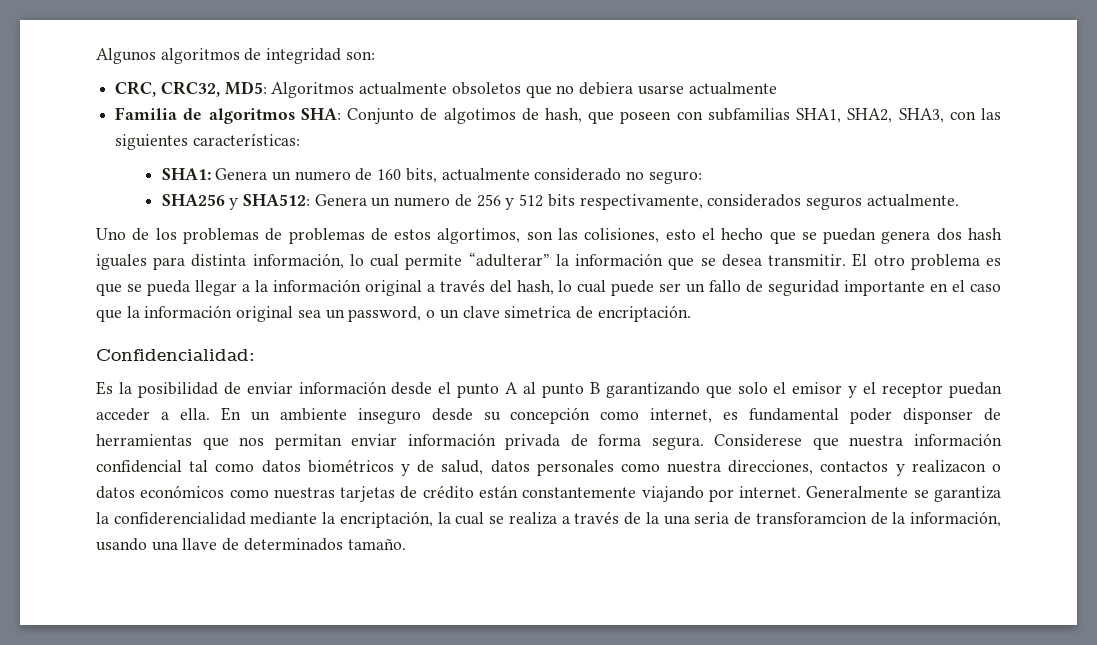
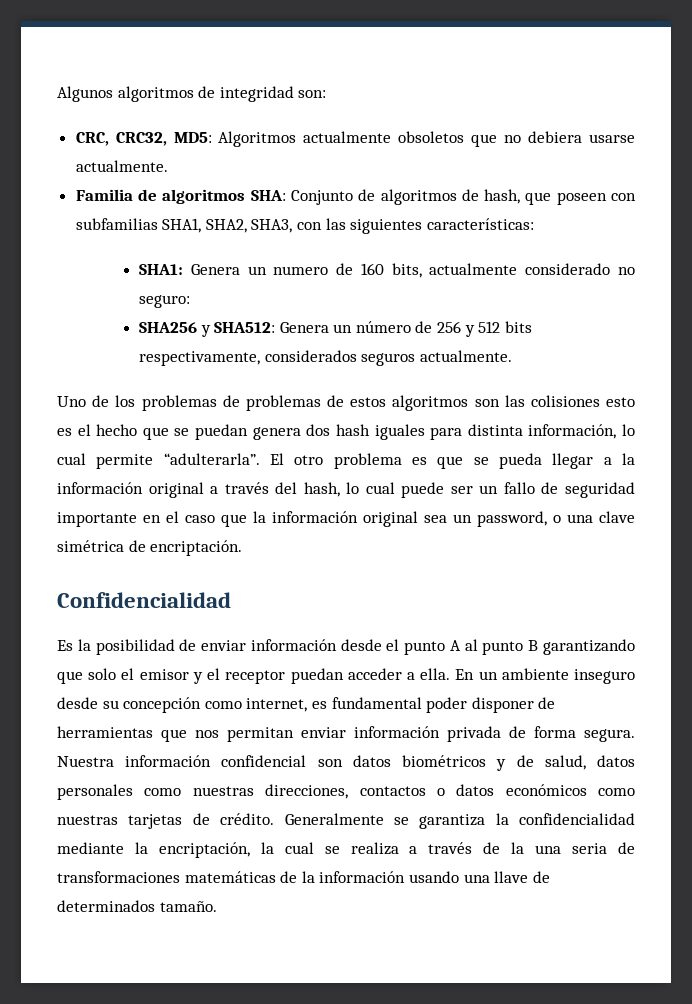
- CRC, CRC32, MD5: Algoritmos actualmente obsoletos que no debiera usarse actualmente
+ CRC, CRC32, MD5: Algoritmos actualmente obsoletos que no debiera usarse actualmente.
- Familia de algoritmos SHA: Conjunto de algotimos de hash, que poseen con subfamilias SHA1, SHA2, SHA3, con las siguientes características:
+ Familia de algoritmos SHA: Conjunto de algoritmos de hash, que poseen con subfamilias SHA1, SHA2, SHA3, con las siguientes características:
- SHA256 y SHA512: Genera un numero de 256 y 512 bits respectivamente, considerados seguros actualmente.
+ SHA256 y SHA512: Genera un número de 256 y 512 bits respectivamente, considerados seguros actualmente.
- Uno de los problemas de problemas de estos algortimos, son las colisiones, esto el hecho que se puedan genera dos hash iguales para distinta información, lo cual permite “adulterar” la información que se desea transmitir.
+ Uno de los problemas de problemas de estos algoritmos son las colisiones esto es el hecho que se puedan genera dos hash iguales para distinta información, lo cual permite “adulterarla”.
- El otro problema es que se pueda llegar a la información original a través del hash, lo cual puede ser un fallo de seguridad importante en el caso que la información original sea un password, o un clave simetrica de encriptación.
+ El otro problema es que se pueda llegar a la información original a través del hash, lo cual puede ser un fallo de seguridad importante en el caso que la información original sea un password, o una clave simétrica de encriptación.
- Confidencialidad:
+ Confidencialidad
- En un ambiente inseguro desde su concepción como internet, es fundamental poder disponser de herramientas que nos permitan enviar información privada de forma segura.
+ En un ambiente inseguro desde su concepción como internet, es fundamental poder disponer de herramientas que nos permitan enviar información privada de forma segura.
- Considerese que nuestra información confidencial tal como datos biométricos y de salud, datos personales como nuestra direcciones, contactos y realizacon o datos económicos como nuestras tarjetas de crédito están constantemente viajando por internet.
+ Nuestra información confidencial son datos biométricos y de salud, datos personales como nuestras direcciones, contactos o datos económicos como nuestras tarjetas de crédito.
- Generalmente se garantiza la confiderencialidad mediante la encriptación, la cual se realiza a través de la una seria de transforamcion de la información, usando una llave de determinados tamaño.
+ Generalmente se garantiza la confidencialidad mediante la encriptación, la cual se realiza a través de la una seria de transformaciones matemáticas de la información usando una llave de determinados tamaño.

